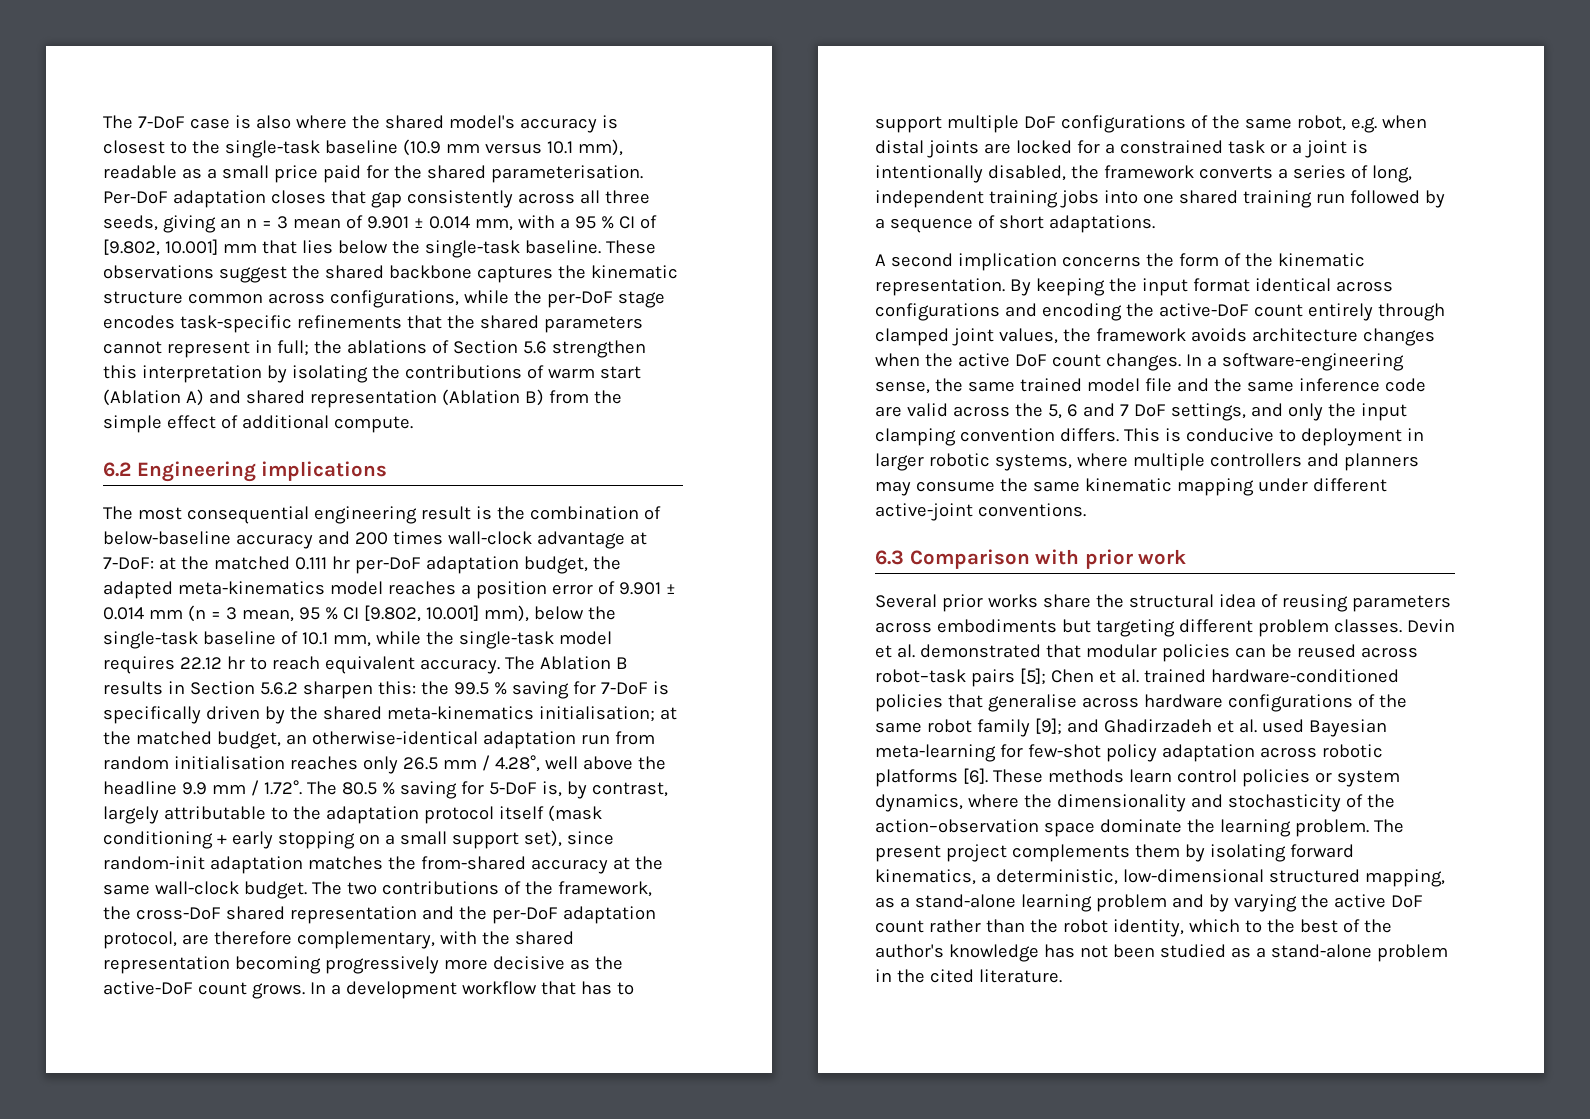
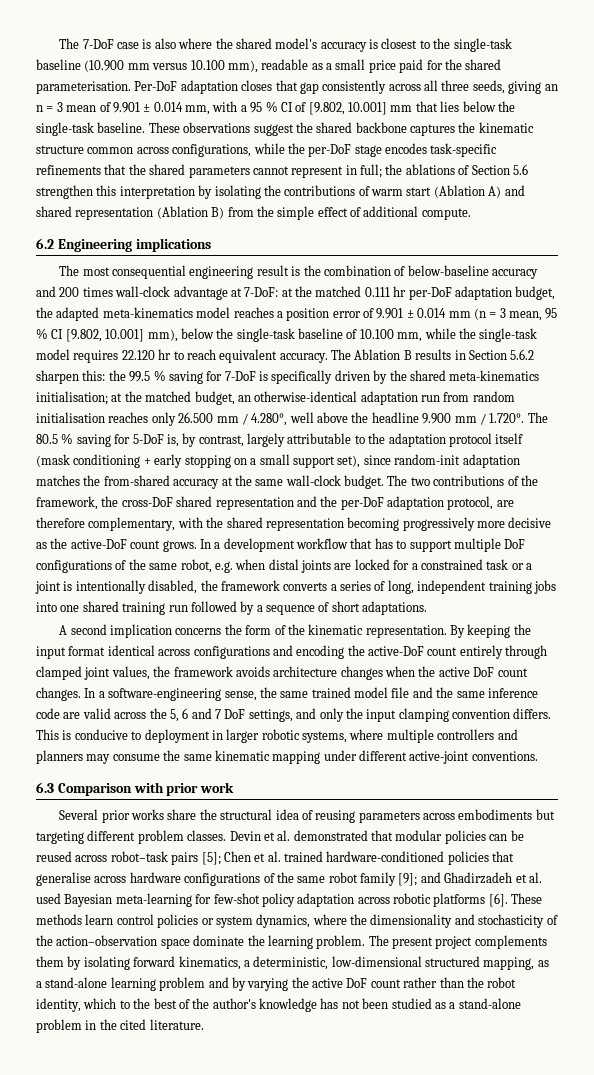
- The 7-DoF case is also where the shared model's accuracy is closest to the single-task baseline (10.9 mm versus 10.1 mm), readable as a small price paid for the shared parameterisation.
+ The 7-DoF case is also where the shared model's accuracy is closest to the single-task baseline (10.900 mm versus 10.100 mm), readable as a small price paid for the shared parameterisation.
- at the matched 0.111 hr per-DoF adaptation budget, the adapted meta-kinematics model reaches a position error of 9.901 ± 0.014 mm (n = 3 mean, 95 % CI [9.802, 10.001] mm), below the single-task baseline of 10.1 mm, while the single-task model requires 22.12 hr to reach equivalent accuracy.
+ at the matched 0.111 hr per-DoF adaptation budget, the adapted meta-kinematics model reaches a position error of 9.901 ± 0.014 mm (n = 3 mean, 95 % CI [9.802, 10.001] mm), below the single-task baseline of 10.100 mm, while the single-task model requires 22.120 hr to reach equivalent accuracy.
- at the matched budget, an otherwise-identical adaptation run from random initialisation reaches only 26.5 mm / 4.28°, well above the headline 9.9 mm / 1.72°. The 80.5 % saving for 5-DoF is, by contrast, largely attributable to the adaptation protocol itself (mask conditioning + early stopping on a small support set), since random-init adaptation matches the from-shared accuracy at the same wall-clock budget.
+ at the matched budget, an otherwise-identical adaptation run from random initialisation reaches only 26.500 mm / 4.280°, well above the headline 9.900 mm / 1.720°. The 80.5 % saving for 5-DoF is, by contrast, largely attributable to the adaptation protocol itself (mask conditioning + early stopping on a small support set), since random-init adaptation matches the from-shared accuracy at the same wall-clock budget.

